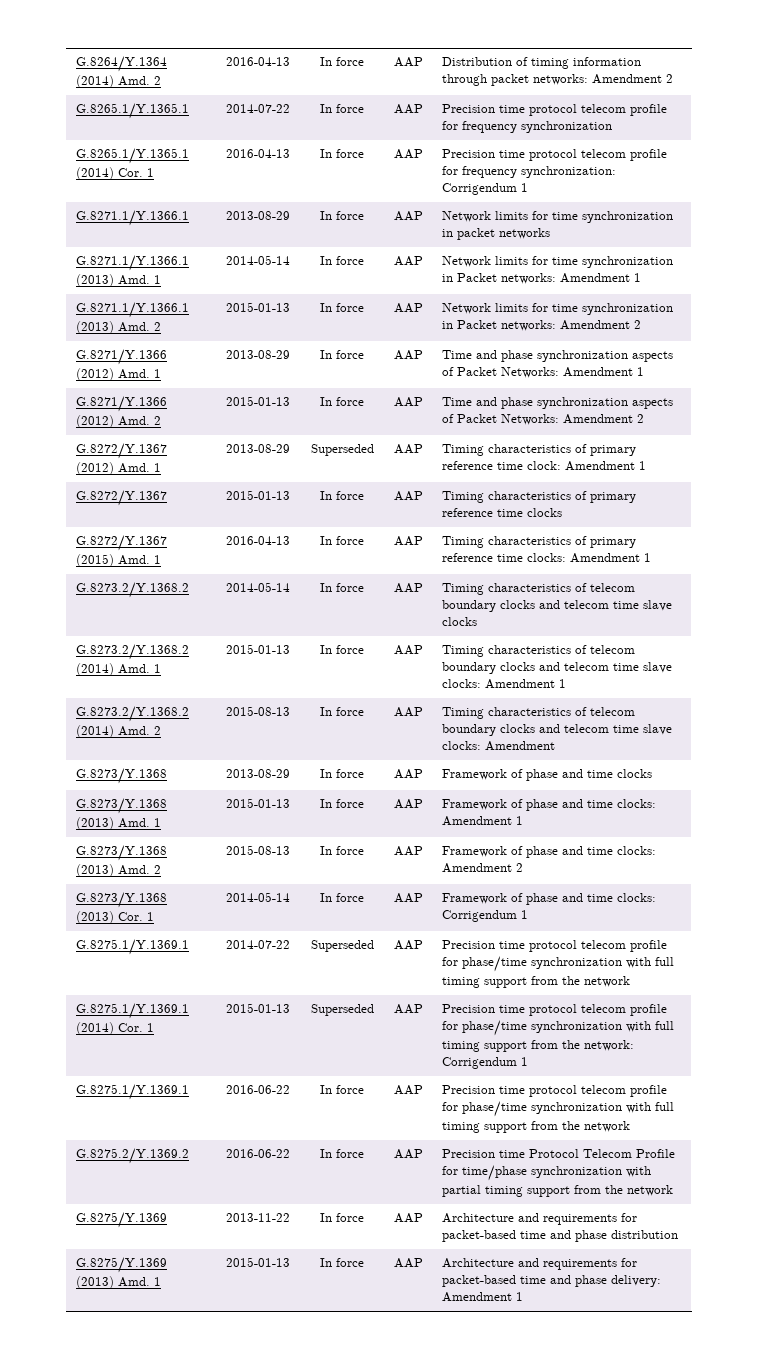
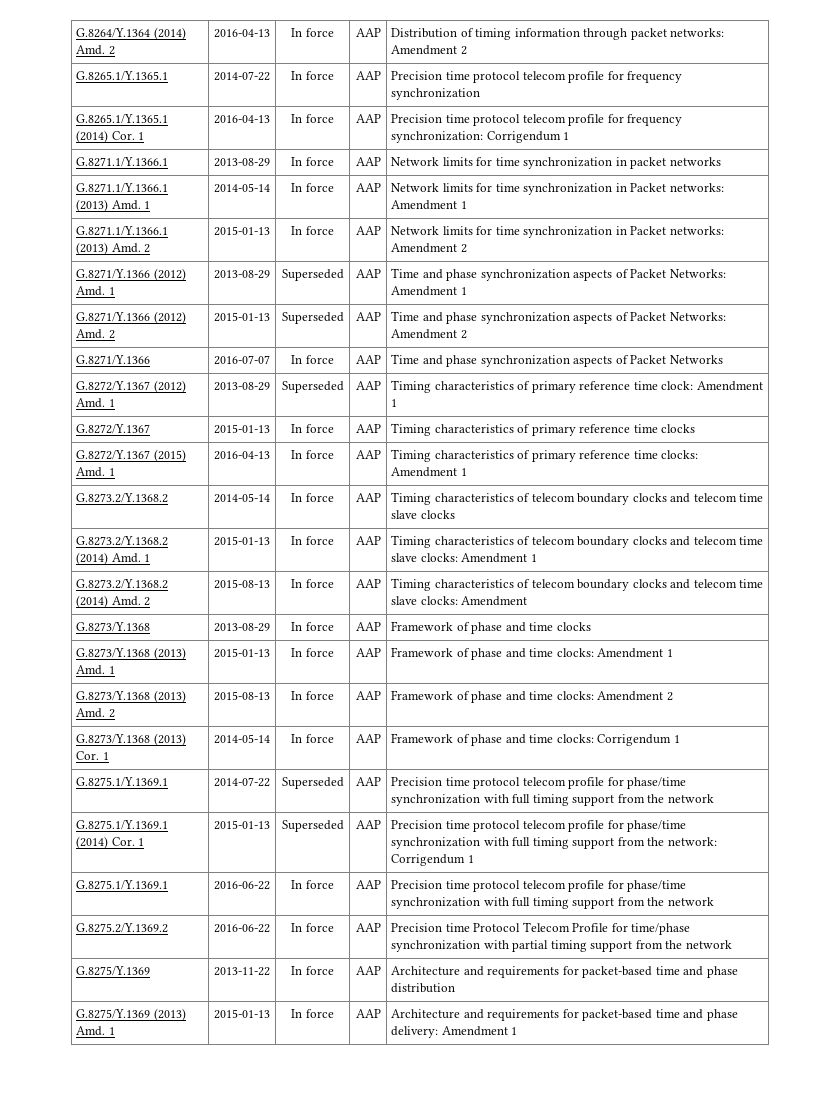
- G.8271/Y.1366 (2012) Amd. 1 | 2013-08-29 | In force | AAP | Time and phase synchronization aspects of Packet Networks: Amendment 1
+ G.8271/Y.1366 (2012) Amd. 1 | 2013-08-29 | Superseded | AAP | Time and phase synchronization aspects of Packet Networks: Amendment 1
- G.8271/Y.1366 (2012) Amd. 2 | 2015-01-13 | In force | AAP | Time and phase synchronization aspects of Packet Networks: Amendment 2
+ G.8271/Y.1366 (2012) Amd. 2 | 2015-01-13 | Superseded | AAP | Time and phase synchronization aspects of Packet Networks: Amendment 2
+ G.8271/Y.1366 | 2016-07-07 | In force | AAP | Time and phase synchronization aspects of Packet Networks

